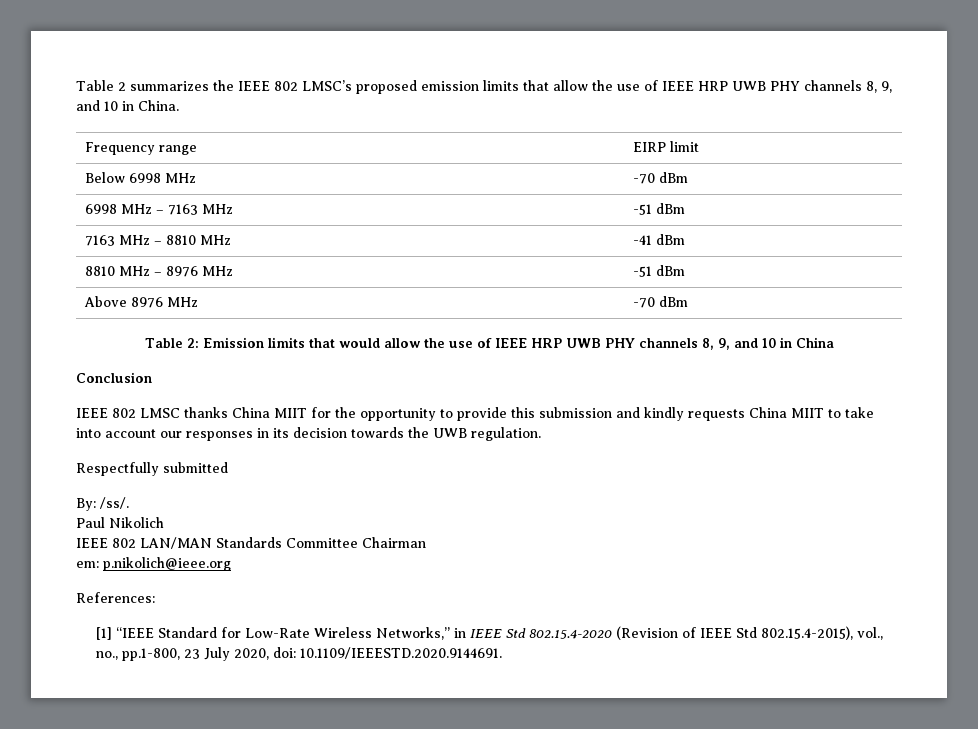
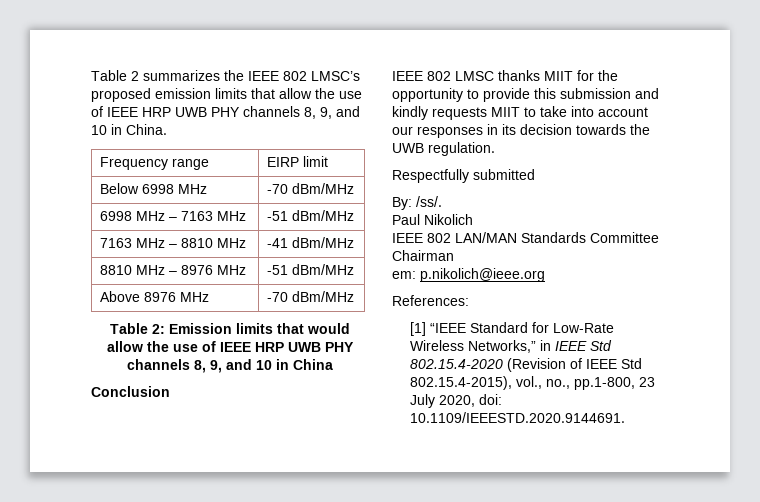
- Below 6998 MHz | -70 dBm
+ Below 6998 MHz | -70 dBm/MHz
- 6998 MHz – 7163 MHz | -51 dBm
+ 6998 MHz – 7163 MHz | -51 dBm/MHz
- 7163 MHz – 8810 MHz | -41 dBm
+ 7163 MHz – 8810 MHz | -41 dBm/MHz
- 8810 MHz – 8976 MHz | -51 dBm
+ 8810 MHz – 8976 MHz | -51 dBm/MHz
- Above 8976 MHz | -70 dBm
+ Above 8976 MHz | -70 dBm/MHz
- IEEE 802 LMSC thanks China MIIT for the opportunity to provide this submission and kindly requests China MIIT to take into account our responses in its decision towards the UWB regulation.
+ IEEE 802 LMSC thanks MIIT for the opportunity to provide this submission and kindly requests MIIT to take into account our responses in its decision towards the UWB regulation.

